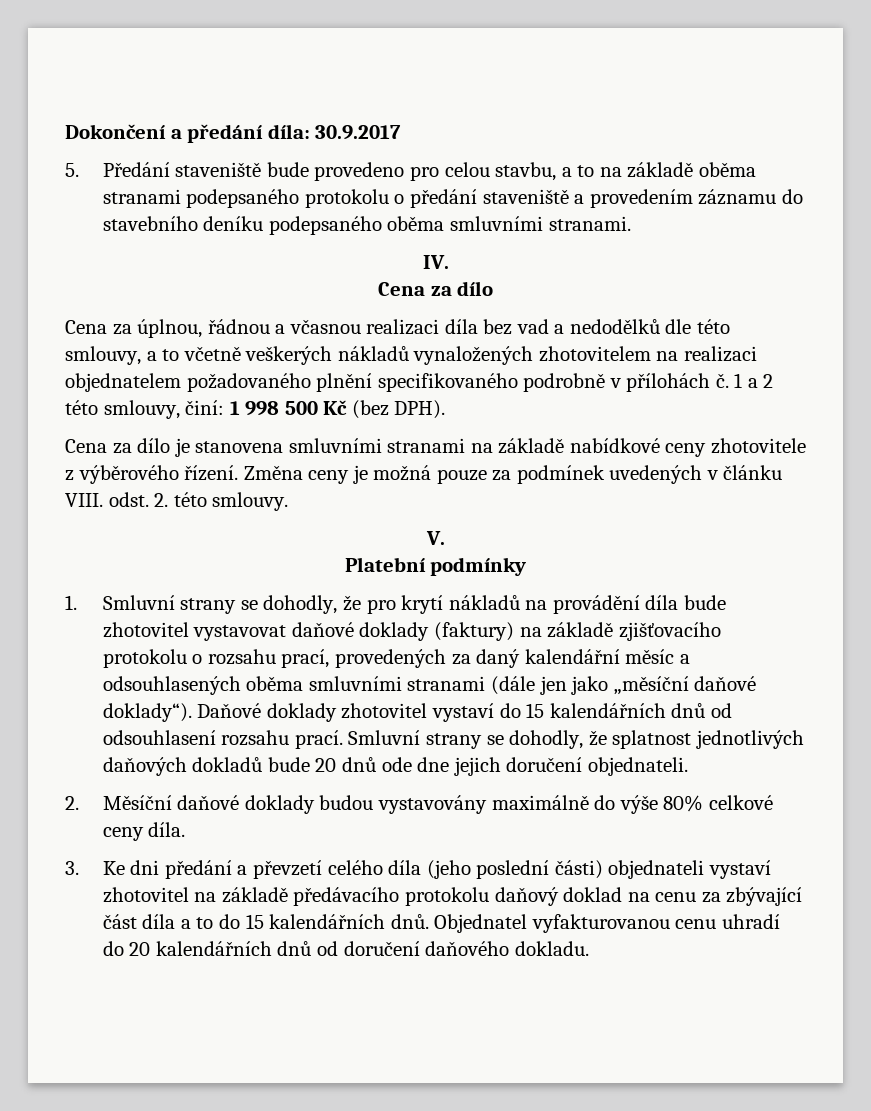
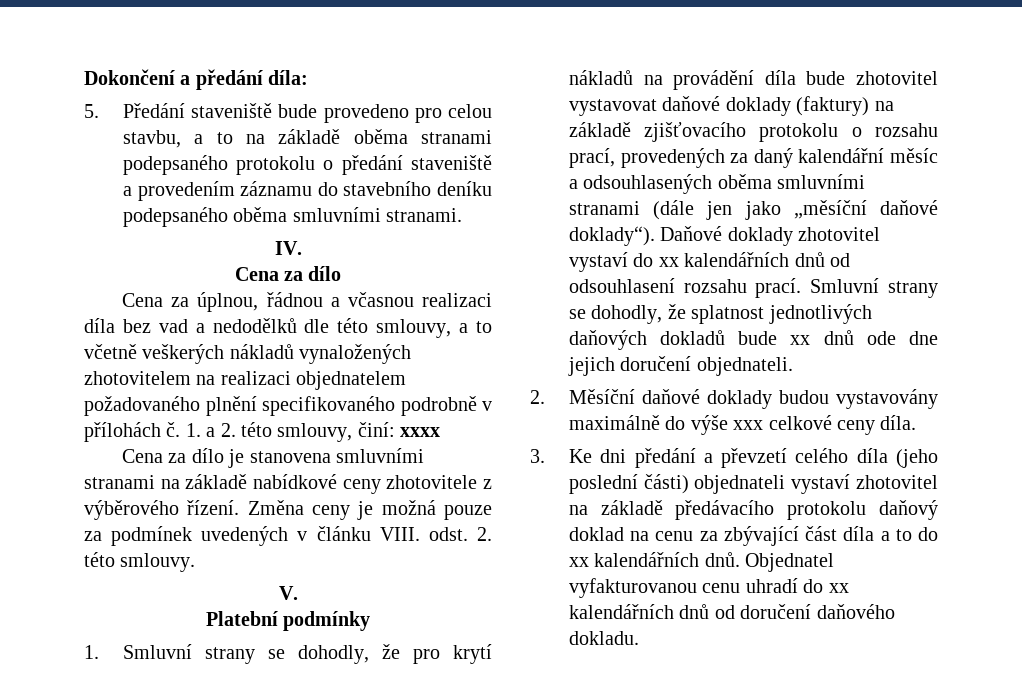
- Dokončení a předání díla: 30.9.2017
+ Dokončení a předání díla:
- 1 a 2 této smlouvy, činí: 1 998 500 Kč (bez DPH).
+ 1. a 2. této smlouvy, činí: xxxx
- Daňové doklady zhotovitel vystaví do 15 kalendářních dnů od odsouhlasení rozsahu prací.
+ Daňové doklady zhotovitel vystaví do xx kalendářních dnů od odsouhlasení rozsahu prací.
- Smluvní strany se dohodly, že splatnost jednotlivých daňových dokladů bude 20 dnů ode dne jejich doručení objednateli.
+ Smluvní strany se dohodly, že splatnost jednotlivých daňových dokladů bude xx dnů ode dne jejich doručení objednateli.
- 2. Měsíční daňové doklady budou vystavovány maximálně do výše 80% celkové ceny díla.
+ 2. Měsíční daňové doklady budou vystavovány maximálně do výše xxx celkové ceny díla.
- 3. Ke dni předání a převzetí celého díla (jeho poslední části) objednateli vystaví zhotovitel na základě předávacího protokolu daňový doklad na cenu za zbývající část díla a to do 15 kalendářních dnů.
+ 3. Ke dni předání a převzetí celého díla (jeho poslední části) objednateli vystaví zhotovitel na základě předávacího protokolu daňový doklad na cenu za zbývající část díla a to do xx kalendářních dnů.
- Objednatel vyfakturovanou cenu uhradí do 20 kalendářních dnů od doručení daňového dokladu.
+ Objednatel vyfakturovanou cenu uhradí do xx kalendářních dnů od doručení daňového dokladu.

